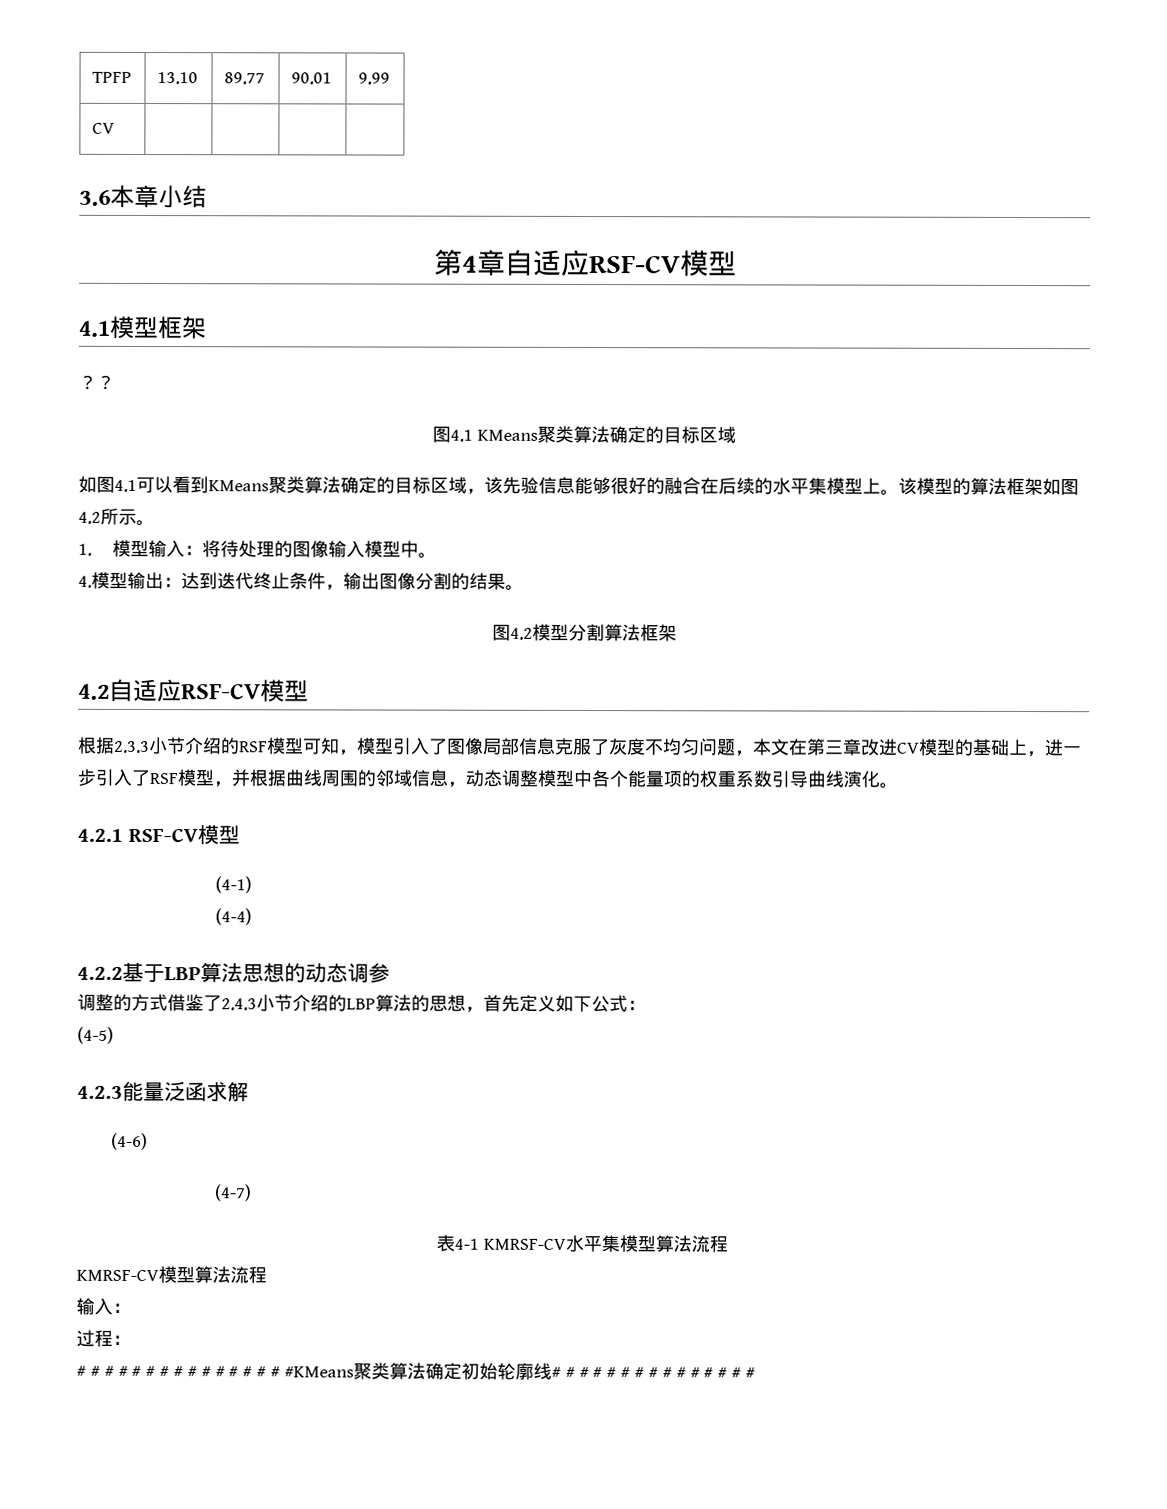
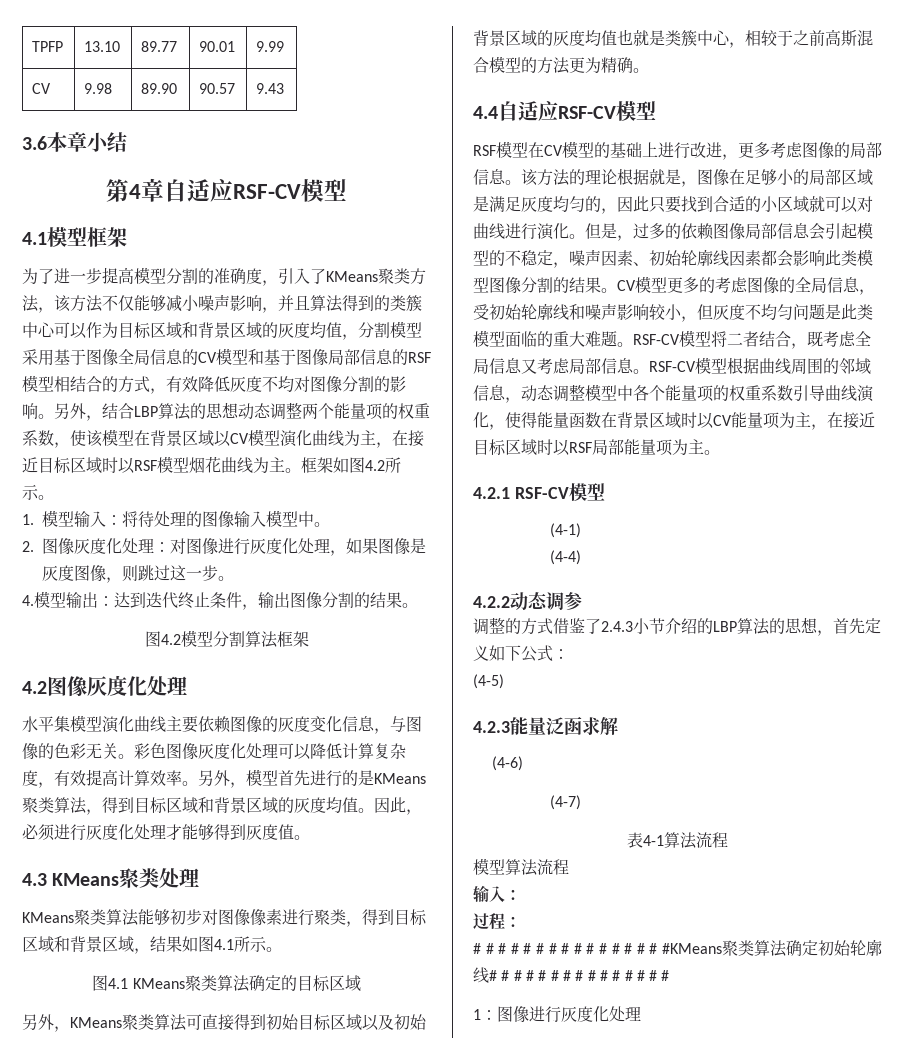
- CV | | | |
+ CV | 9.98 | 89.90 | 90.57 | 9.43
- ？？
- 图4.1 KMeans聚类算法确定的目标区域
- 如图4.1可以看到KMeans聚类算法确定的目标区域，该先验信息能够很好的融合在后续的水平集模型上。该模型的算法框架如图4.2所示。
+ 为了进一步提高模型分割的准确度，引入了KMeans聚类方法，该方法不仅能够减小噪声影响，并且算法得到的类簇中心可以作为目标区域和背景区域的灰度均值，分割模型采用基于图像全局信息的CV模型和基于图像局部信息的RSF模型相结合的方式，有效降低灰度不均对图像分割的影响。另外，结合LBP算法的思想动态调整两个能量项的权重系数，使该模型在背景区域以CV模型演化曲线为主，在接近目标区域时以RSF模型烟花曲线为主。框架如图4.2所示。
+ 2.图像灰度化处理：对图像进行灰度化处理，如果图像是灰度图像，则跳过这一步。
- 4.2自适应RSF-CV模型
- 根据2.3.3小节介绍的RSF模型可知，模型引入了图像局部信息克服了灰度不均匀问题，本文在第三章改进CV模型的基础上，进一步引入了RSF模型，并根据曲线周围的邻域信息，动态调整模型中各个能量项的权重系数引导曲线演化。
+ 4.2图像灰度化处理
+ 水平集模型演化曲线主要依赖图像的灰度变化信息，与图像的色彩无关。彩色图像灰度化处理可以降低计算复杂度，有效提高计算效率。另外，模型首先进行的是KMeans聚类算法，得到目标区域和背景区域的灰度均值。因此，必须进行灰度化处理才能够得到灰度值。
+ 4.3 KMeans聚类处理
+ KMeans聚类算法能够初步对图像像素进行聚类，得到目标区域和背景区域，结果如图4.1所示。
+ 图4.1 KMeans聚类算法确定的目标区域
+ 另外，KMeans聚类算法可直接得到初始目标区域以及初始背景区域的灰度均值也就是类簇中心，相较于之前高斯混合模型的方法更为精确。
+ 4.4自适应RSF-CV模型
+ RSF模型在CV模型的基础上进行改进，更多考虑图像的局部信息。该方法的理论根据就是，图像在足够小的局部区域是满足灰度均匀的，因此只要找到合适的小区域就可以对曲线进行演化。但是，过多的依赖图像局部信息会引起模型的不稳定，噪声因素、初始轮廓线因素都会影响此类模型图像分割的结果。CV模型更多的考虑图像的全局信息，受初始轮廓线和噪声影响较小，但灰度不均匀问题是此类模型面临的重大难题。RSF-CV模型将二者结合，既考虑全局信息又考虑局部信息。RSF-CV模型根据曲线周围的邻域信息，动态调整模型中各个能量项的权重系数引导曲线演化，使得能量函数在背景区域时以CV能量项为主，在接近目标区域时以RSF局部能量项为主。
- 4.2.2基于LBP算法思想的动态调参
+ 4.2.2动态调参
- 表4-1 KMRSF-CV水平集模型算法流程
- KMRSF-CV模型算法流程
+ 表4-1算法流程
+ 模型算法流程
+ 1：图像进行灰度化处理

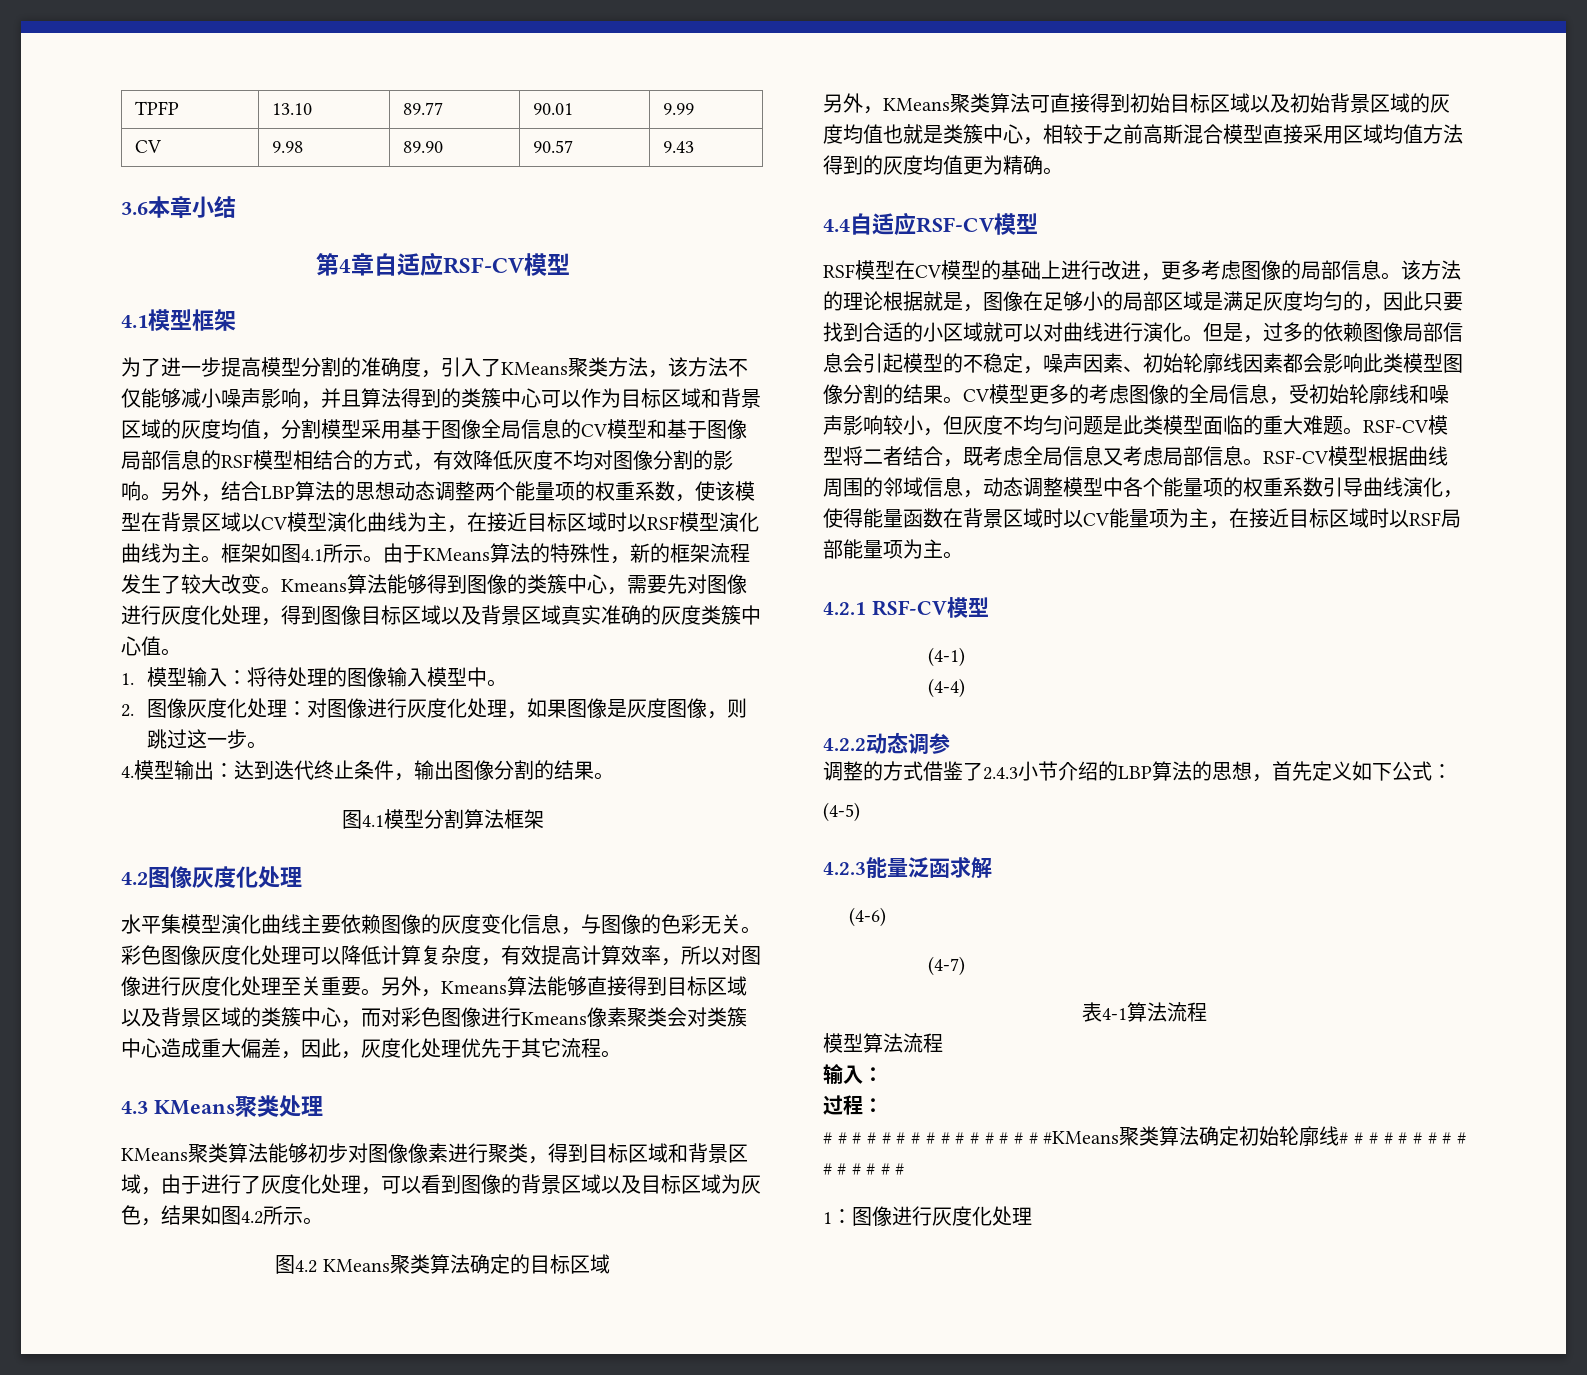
- 另外，结合LBP算法的思想动态调整两个能量项的权重系数，使该模型在背景区域以CV模型演化曲线为主，在接近目标区域时以RSF模型烟花曲线为主。
+ 另外，结合LBP算法的思想动态调整两个能量项的权重系数，使该模型在背景区域以CV模型演化曲线为主，在接近目标区域时以RSF模型演化曲线为主。
- 框架如图4.2所示。
+ 框架如图4.1所示。由于KMeans算法的特殊性，新的框架流程发生了较大改变。Kmeans算法能够得到图像的类簇中心，需要先对图像进行灰度化处理，得到图像目标区域以及背景区域真实准确的灰度类簇中心值。
- 图4.2模型分割算法框架
+ 图4.1模型分割算法框架
- 彩色图像灰度化处理可以降低计算复杂度，有效提高计算效率。另外，模型首先进行的是KMeans聚类算法，得到目标区域和背景区域的灰度均值。因此，必须进行灰度化处理才能够得到灰度值。
+ 彩色图像灰度化处理可以降低计算复杂度，有效提高计算效率，所以对图像进行灰度化处理至关重要。另外，Kmeans算法能够直接得到目标区域以及背景区域的类簇中心，而对彩色图像进行Kmeans像素聚类会对类簇中心造成重大偏差，因此，灰度化处理优先于其它流程。
- KMeans聚类算法能够初步对图像像素进行聚类，得到目标区域和背景区域，结果如图4.1所示。
+ KMeans聚类算法能够初步对图像像素进行聚类，得到目标区域和背景区域，由于进行了灰度化处理，可以看到图像的背景区域以及目标区域为灰色，结果如图4.2所示。
- 图4.1 KMeans聚类算法确定的目标区域
+ 图4.2 KMeans聚类算法确定的目标区域
- 另外，KMeans聚类算法可直接得到初始目标区域以及初始背景区域的灰度均值也就是类簇中心，相较于之前高斯混合模型的方法更为精确。
+ 另外，KMeans聚类算法可直接得到初始目标区域以及初始背景区域的灰度均值也就是类簇中心，相较于之前高斯混合模型直接采用区域均值方法得到的灰度均值更为精确。

